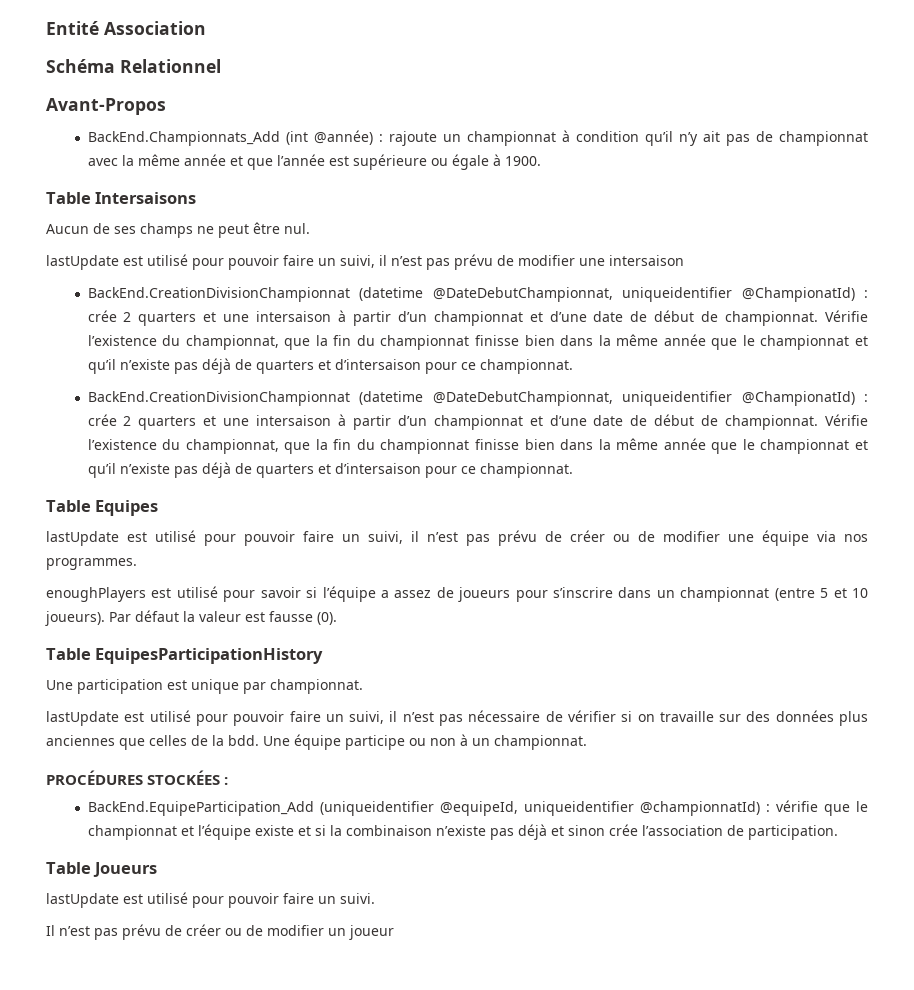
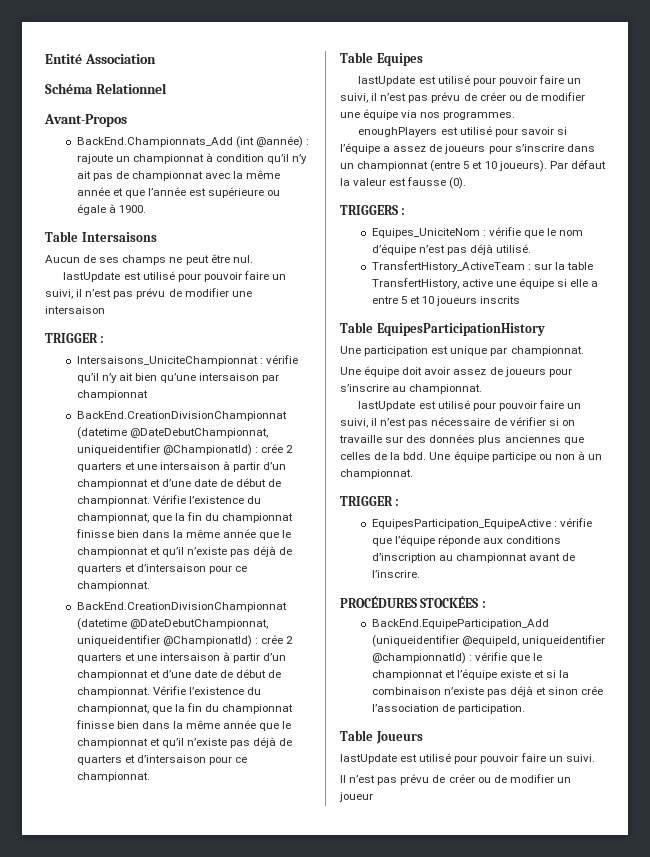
  lastUpdate est utilisé pour pouvoir faire un suivi, il n’est pas prévu de modifier une intersaison
+ TRIGGER :
+ Intersaisons_UniciteChampionnat : vérifie qu’il n’y ait bien qu’une intersaison par championnat
+ TRIGGERS :
+ Equipes_UniciteNom : vérifie que le nom d’équipe n’est pas déjà utilisé.
+ TransfertHistory_ActiveTeam : sur la table TransfertHistory, active une équipe si elle a entre 5 et 10 joueurs inscrits
+ Une équipe doit avoir assez de joueurs pour s’inscrire au championnat.
  Une équipe participe ou non à un championnat.
+ TRIGGER :
+ EquipesParticipation_EquipeActive : vérifie que l’équipe réponde aux conditions d’inscription au championnat avant de l’inscrire.

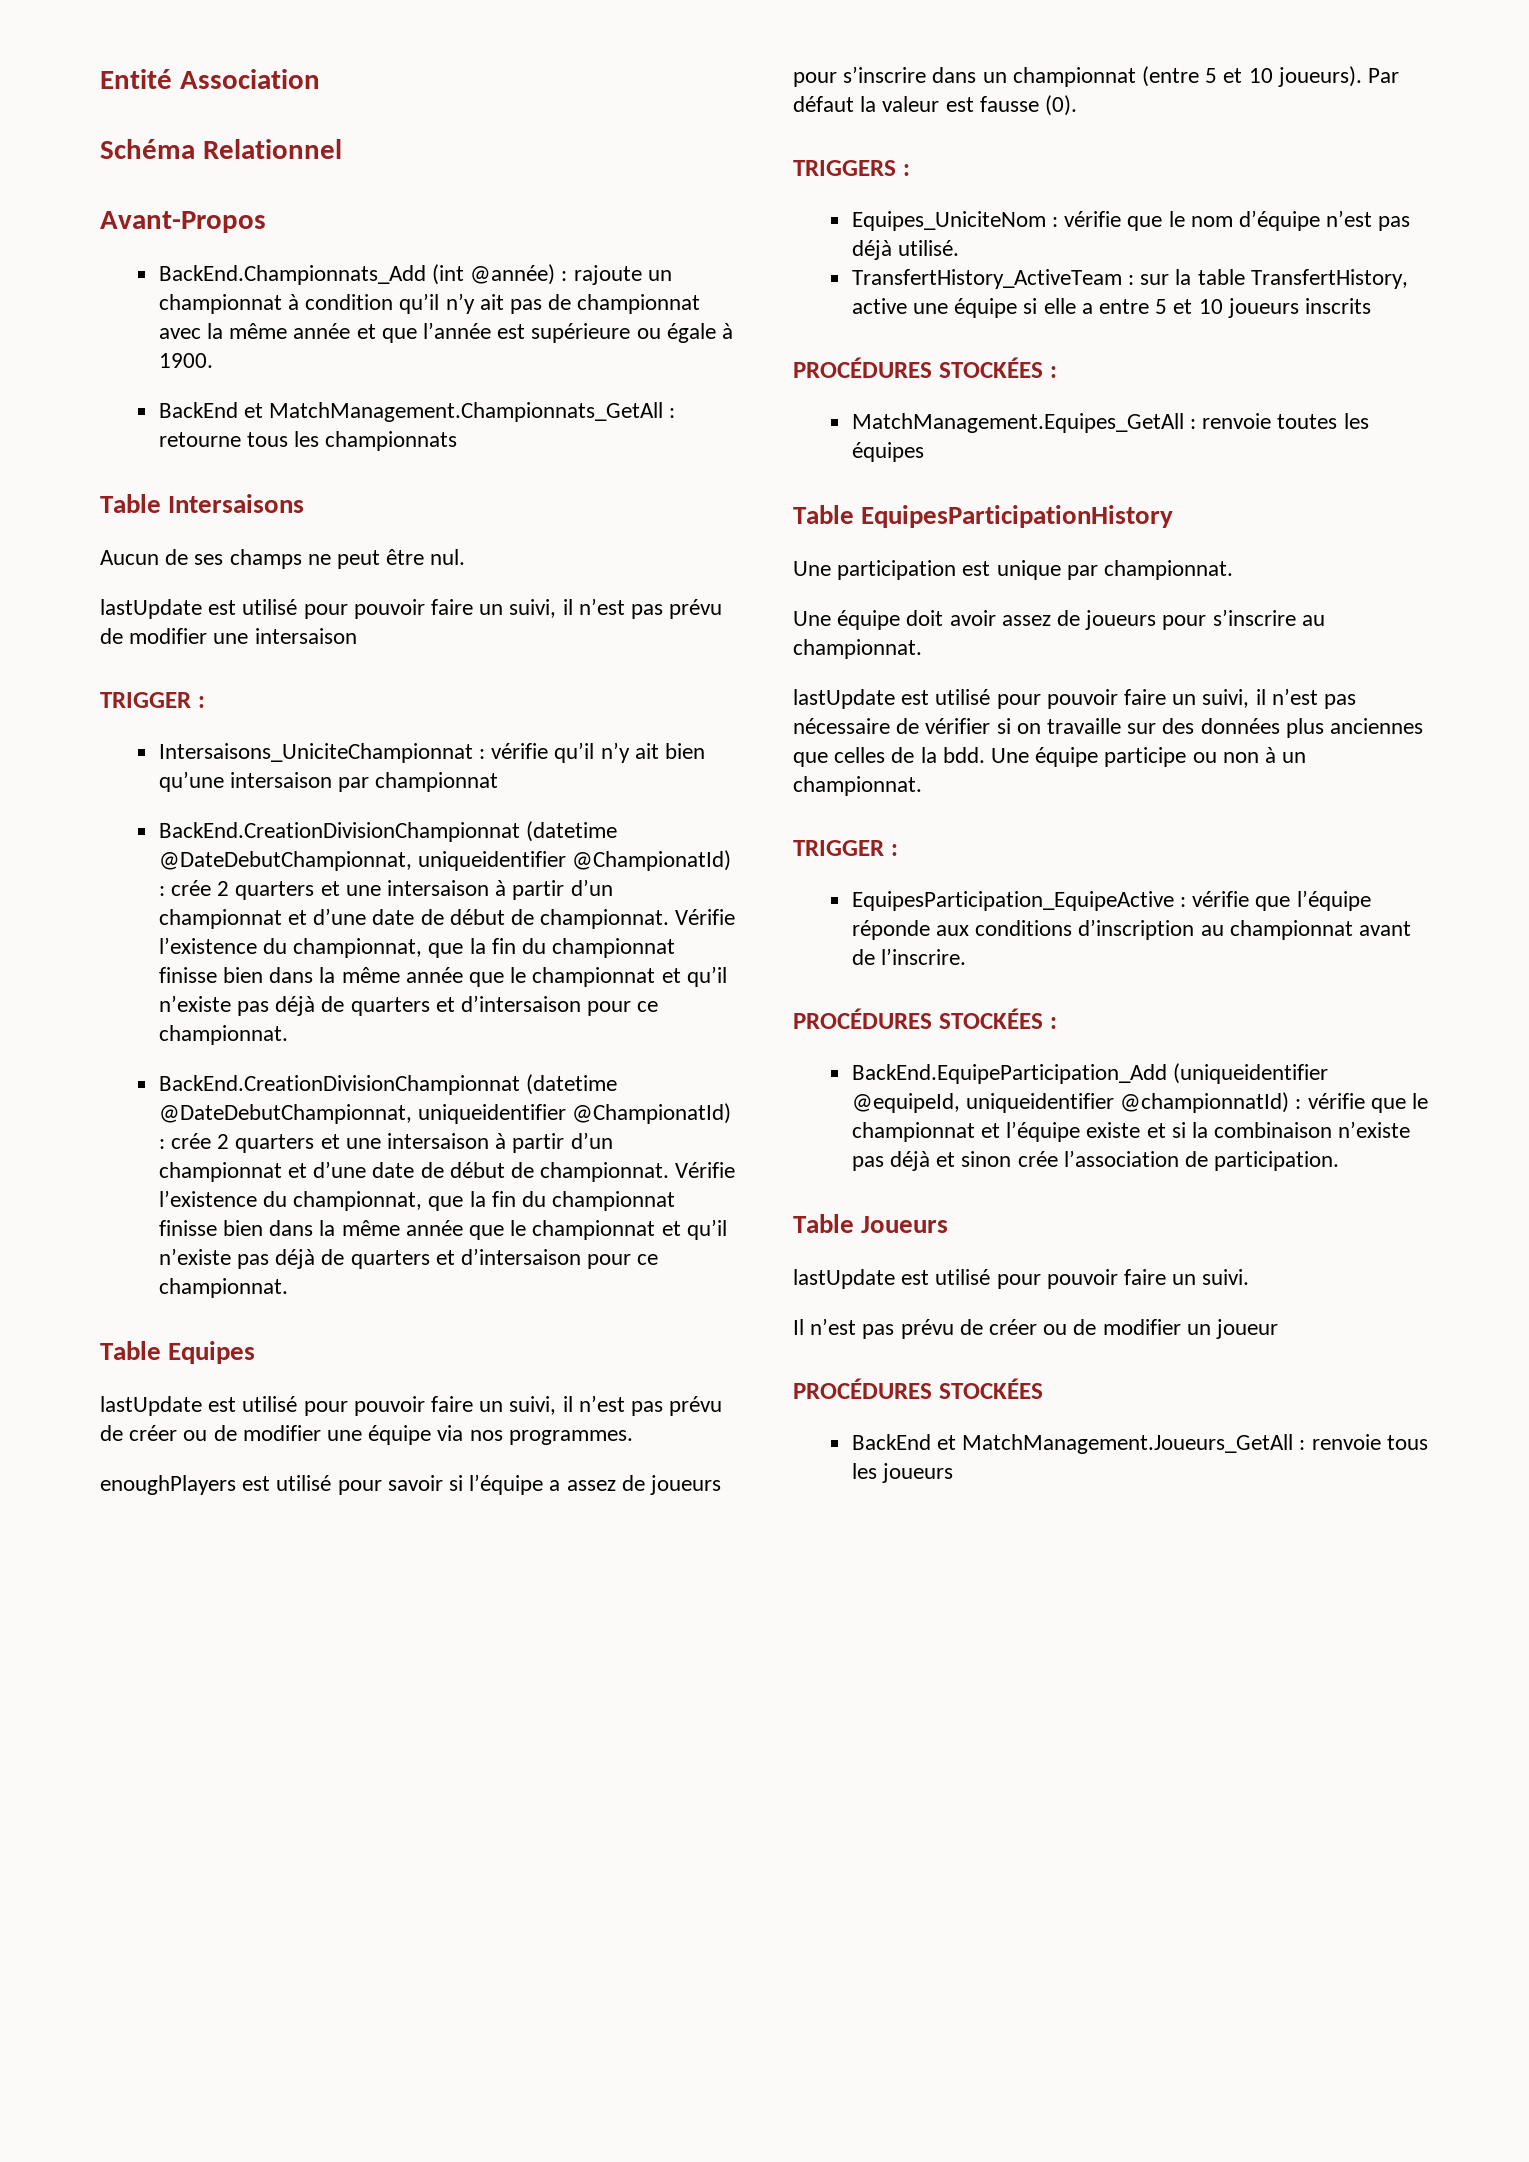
+ BackEnd et MatchManagement.Championnats_GetAll : retourne tous les championnats
  TransfertHistory_ActiveTeam : sur la table TransfertHistory, active une équipe si elle a entre 5 et 10 joueurs inscrits
+ PROCÉDURES STOCKÉES :
+ MatchManagement.Equipes_GetAll : renvoie toutes les équipes
  Il n’est pas prévu de créer ou de modifier un joueur
+ PROCÉDURES STOCKÉES
+ BackEnd et MatchManagement.Joueurs_GetAll : renvoie tous les joueurs

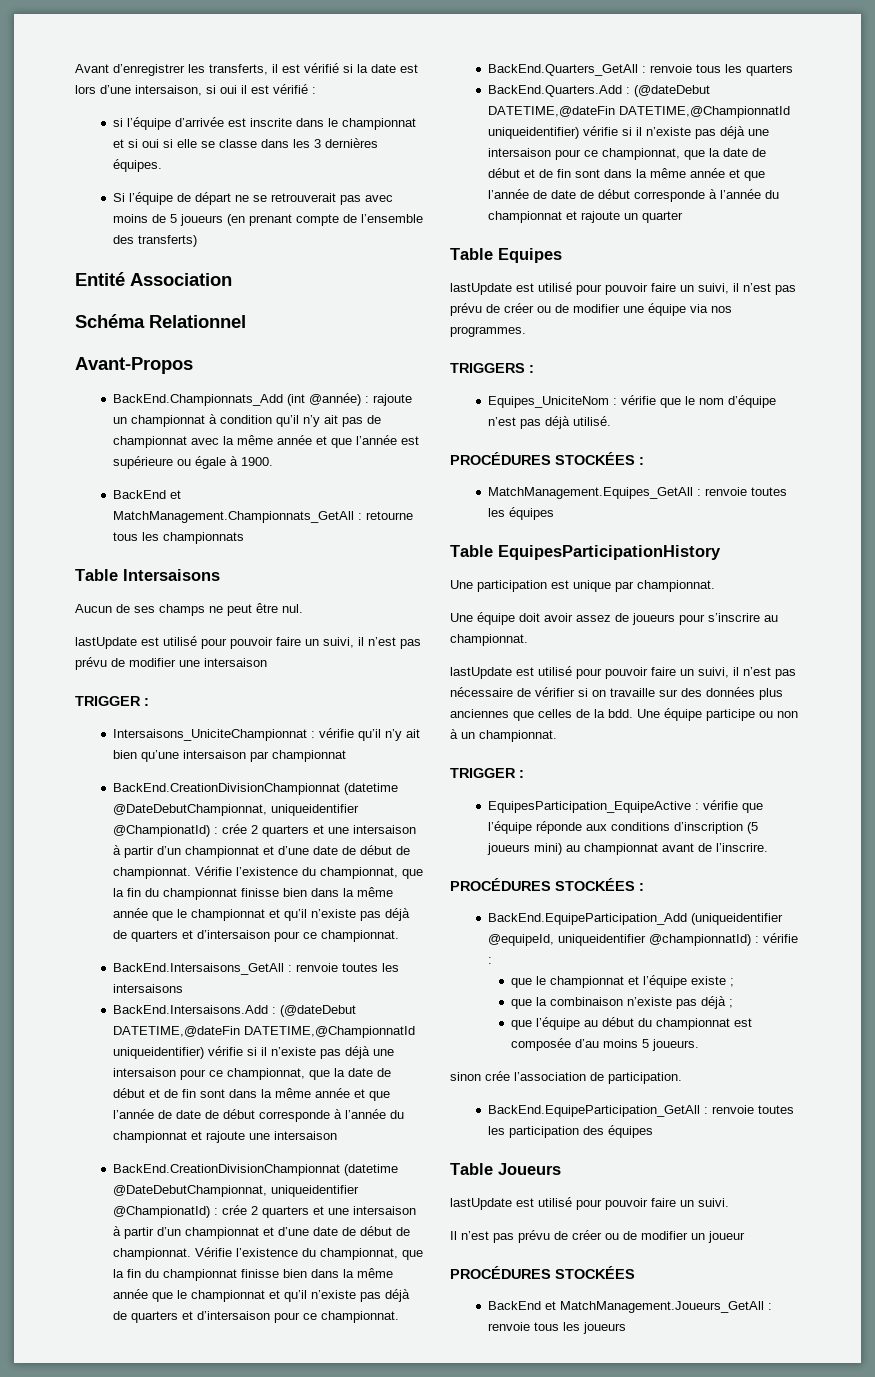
+ Avant d’enregistrer les transferts, il est vérifié si la date est lors d’une intersaison, si oui il est vérifié :
+ si l’équipe d’arrivée est inscrite dans le championnat et si oui si elle se classe dans les 3 dernières équipes.
+ Si l’équipe de départ ne se retrouverait pas avec moins de 5 joueurs (en prenant compte de l’ensemble des transferts)
+ BackEnd.Intersaisons_GetAll : renvoie toutes les intersaisons
+ BackEnd.Intersaisons.Add : (@dateDebut DATETIME,@dateFin DATETIME,@ChampionnatId uniqueidentifier) vérifie si il n’existe pas déjà une intersaison pour ce championnat, que la date de début et de fin sont dans la même année et que l’année de date de début corresponde à l’année du championnat et rajoute une intersaison
+ BackEnd.Quarters_GetAll : renvoie tous les quarters
+ BackEnd.Quarters.Add : (@dateDebut DATETIME,@dateFin DATETIME,@ChampionnatId uniqueidentifier) vérifie si il n’existe pas déjà une intersaison pour ce championnat, que la date de début et de fin sont dans la même année et que l’année de date de début corresponde à l’année du championnat et rajoute un quarter
- enoughPlayers est utilisé pour savoir si l’équipe a assez de joueurs pour s’inscrire dans un championnat (entre 5 et 10 joueurs). Par défaut la valeur est fausse (0).
- TransfertHistory_ActiveTeam : sur la table TransfertHistory, active une équipe si elle a entre 5 et 10 joueurs inscrits
- EquipesParticipation_EquipeActive : vérifie que l’équipe réponde aux conditions d’inscription au championnat avant de l’inscrire.
+ EquipesParticipation_EquipeActive : vérifie que l’équipe réponde aux conditions d’inscription (5 joueurs mini) au championnat avant de l’inscrire.
- BackEnd.EquipeParticipation_Add (uniqueidentifier @equipeId, uniqueidentifier @championnatId) : vérifie que le championnat et l’équipe existe et si la combinaison n’existe pas déjà et sinon crée l’association de participation.
+ BackEnd.EquipeParticipation_Add (uniqueidentifier @equipeId, uniqueidentifier @championnatId) : vérifie :
+ que le championnat et l’équipe existe ;
+ que la combinaison n’existe pas déjà ;
+ que l’équipe au début du championnat est composée d’au moins 5 joueurs.
+ sinon crée l’association de participation.
+ BackEnd.EquipeParticipation_GetAll : renvoie toutes les participation des équipes

